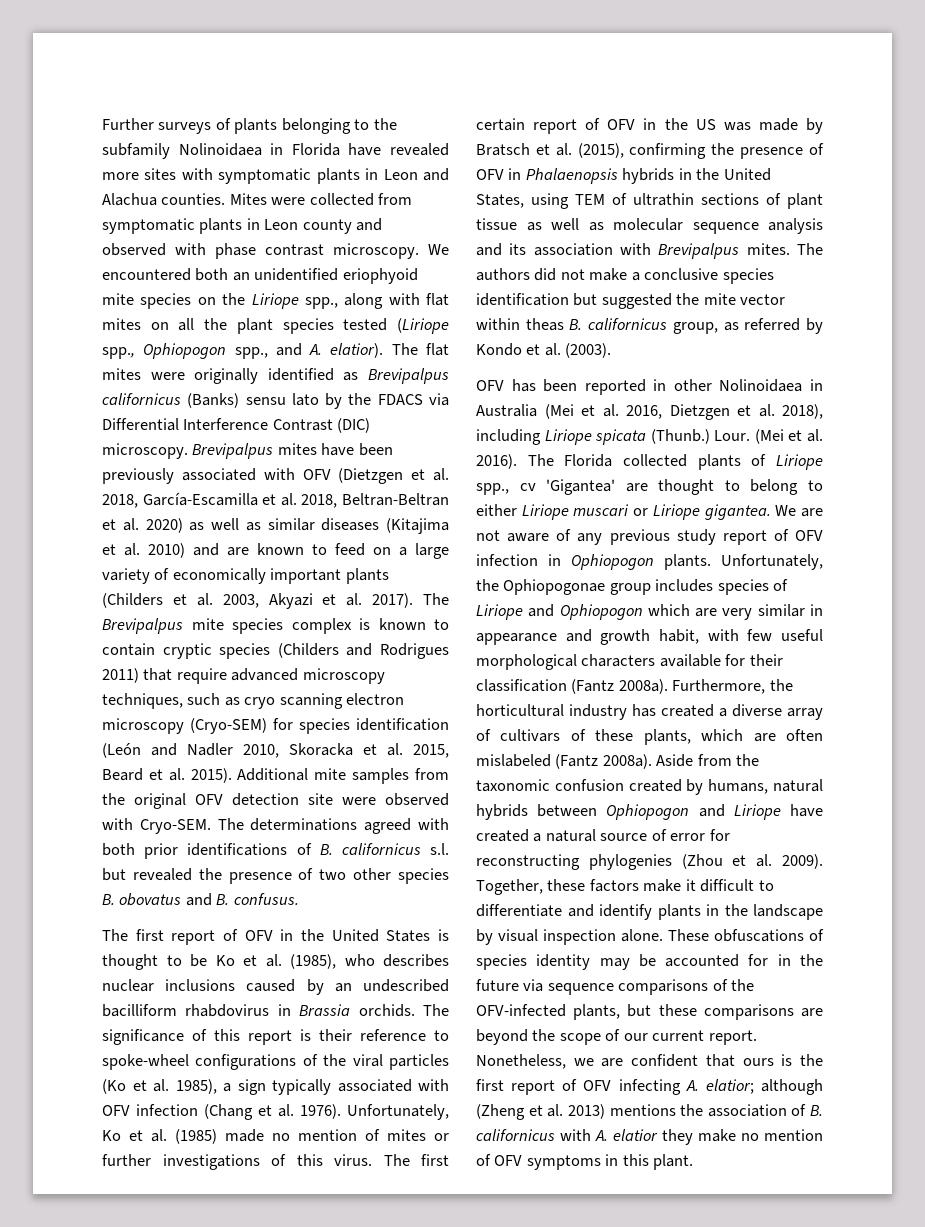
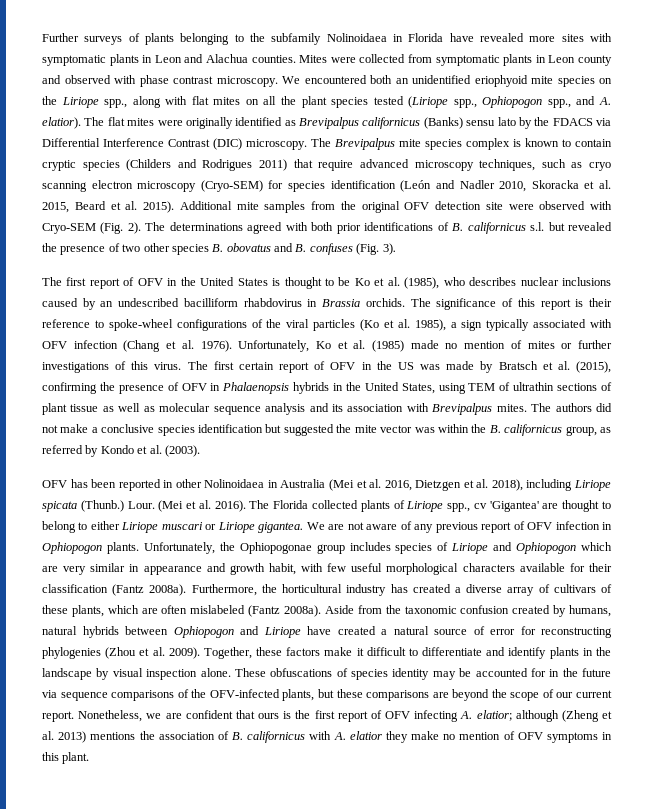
- Brevipalpus mites have been previously associated with OFV (Dietzgen et al. 2018, García-Escamilla et al. 2018, Beltran-Beltran et al. 2020) as well as similar diseases (Kitajima et al. 2010) and are known to feed on a large variety of economically important plants (Childers et al. 2003, Akyazi et al. 2017).
- Additional mite samples from the original OFV detection site were observed with Cryo-SEM.
+ Additional mite samples from the original OFV detection site were observed with Cryo-SEM (Fig. 2).
- The determinations agreed with both prior identifications of B. californicus s.l. but revealed the presence of two other species B. obovatus and B. confusus.
+ The determinations agreed with both prior identifications of B. californicus s.l. but revealed the presence of two other species B. obovatus and B. confuses (Fig. 3).
- The authors did not make a conclusive species identification but suggested the mite vector within theas B. californicus group, as referred by Kondo et al. (2003).
+ The authors did not make a conclusive species identification but suggested the mite vector was within the B. californicus group, as referred by Kondo et al. (2003).
- We are not aware of any previous study report of OFV infection in Ophiopogon plants.
+ We are not aware of any previous report of OFV infection in Ophiopogon plants.

